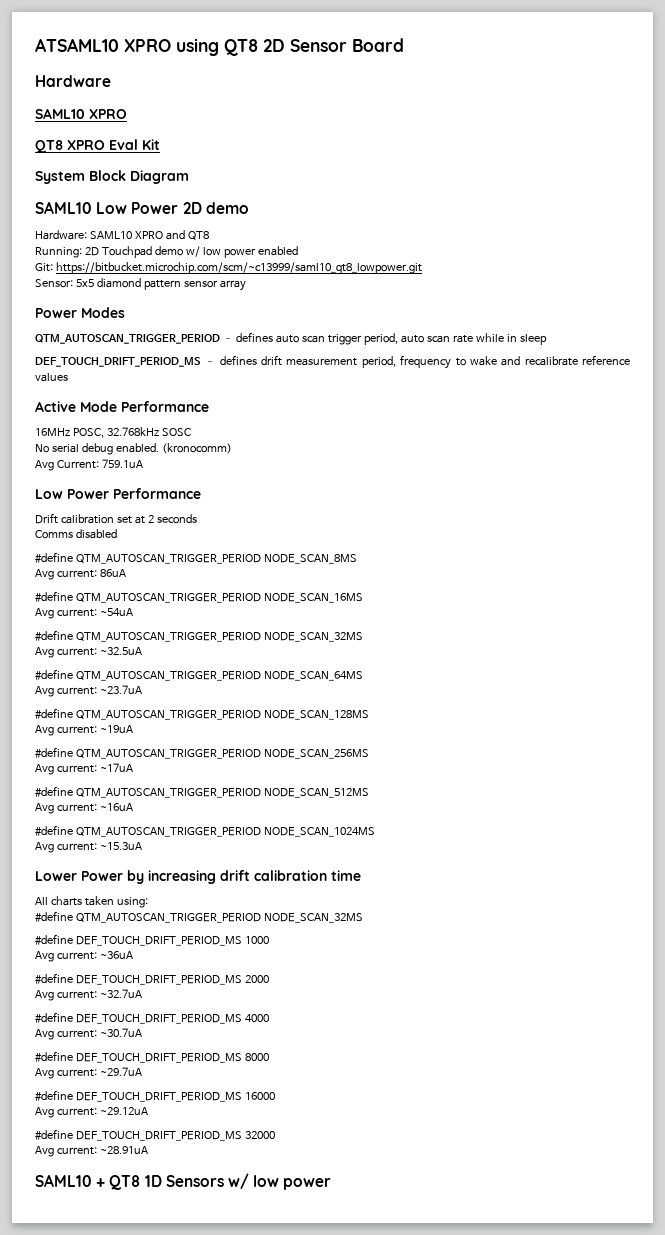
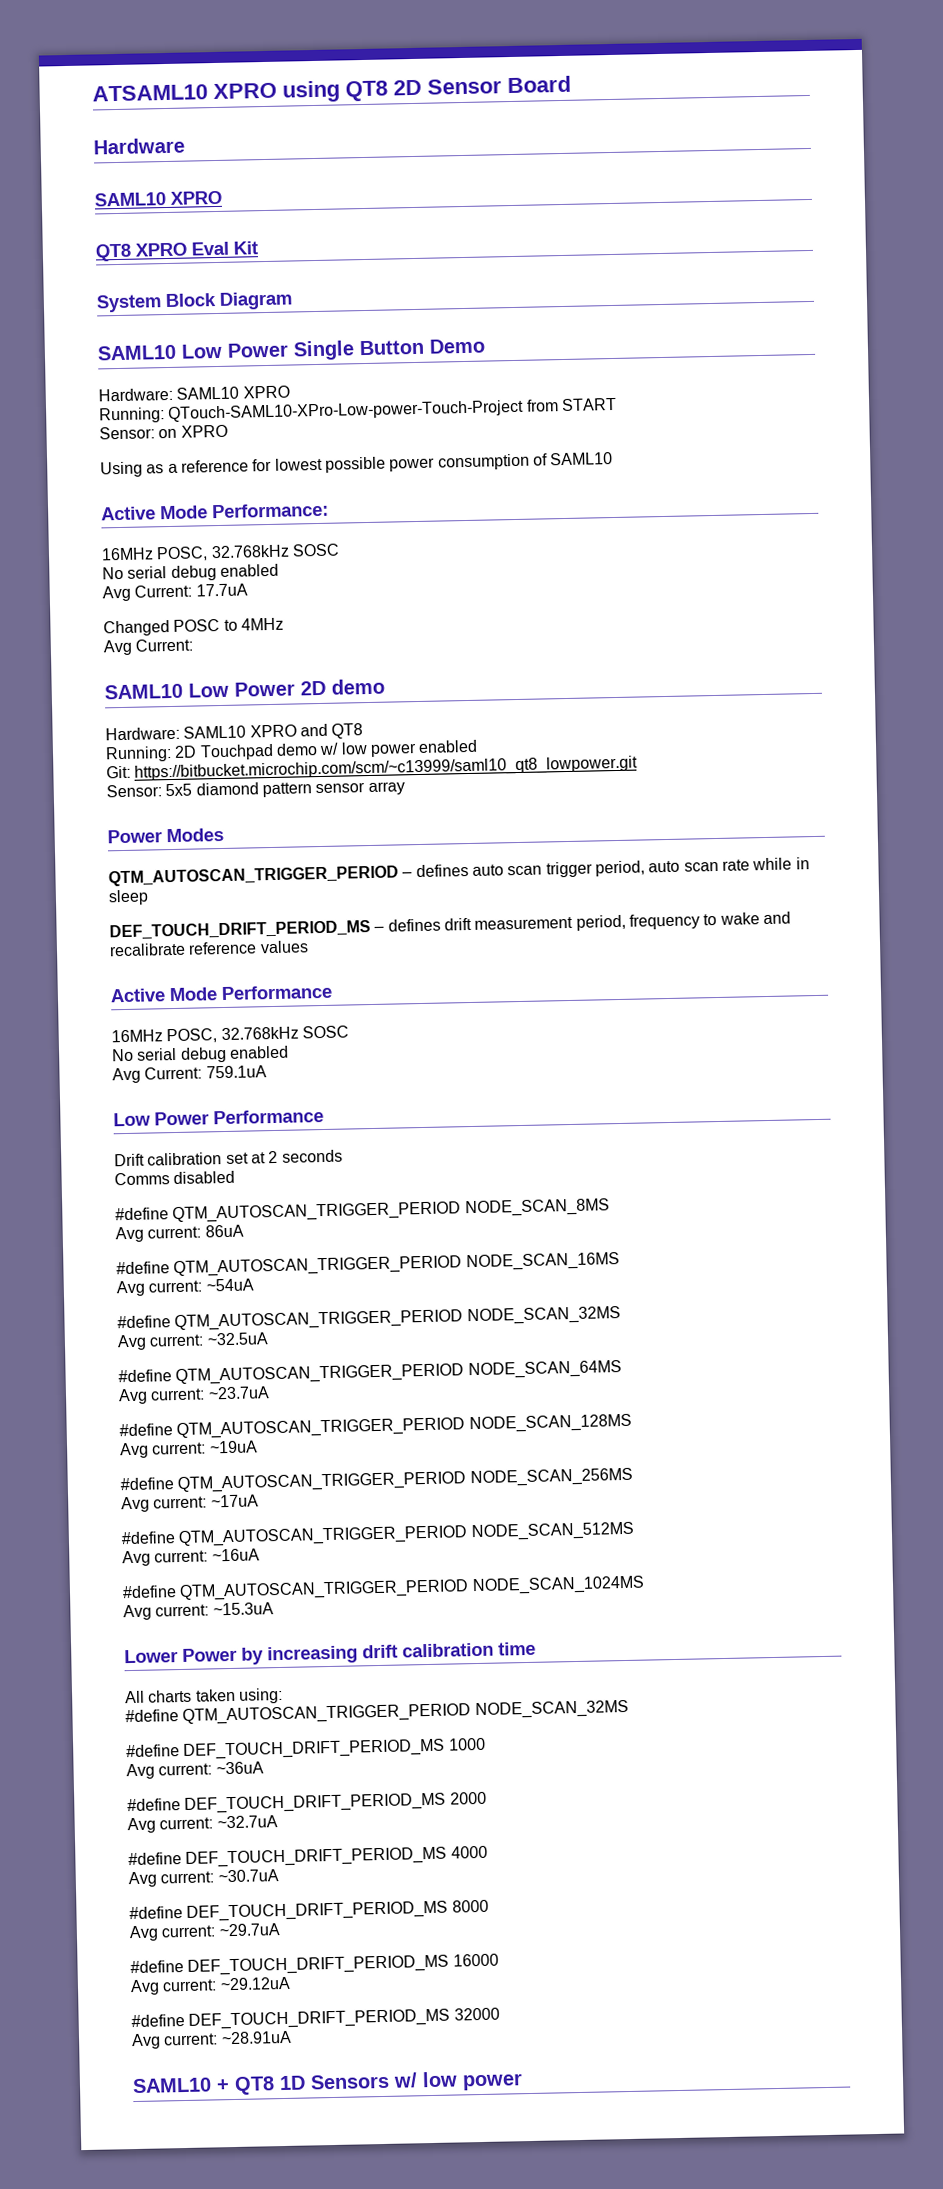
+ SAML10 Low Power Single Button Demo
+ Hardware: SAML10 XPRO
+ Running: QTouch-SAML10-XPro-Low-power-Touch-Project from START
+ Sensor: on XPRO
+ Using as a reference for lowest possible power consumption of SAML10
+ Active Mode Performance:
+ 16MHz POSC, 32.768kHz SOSC
+ No serial debug enabled
+ Avg Current: 17.7uA
+ Changed POSC to 4MHz
+ Avg Current:
  Active Mode Performance
  16MHz POSC, 32.768kHz SOSC
- No serial debug enabled. (kronocomm)
+ No serial debug enabled

